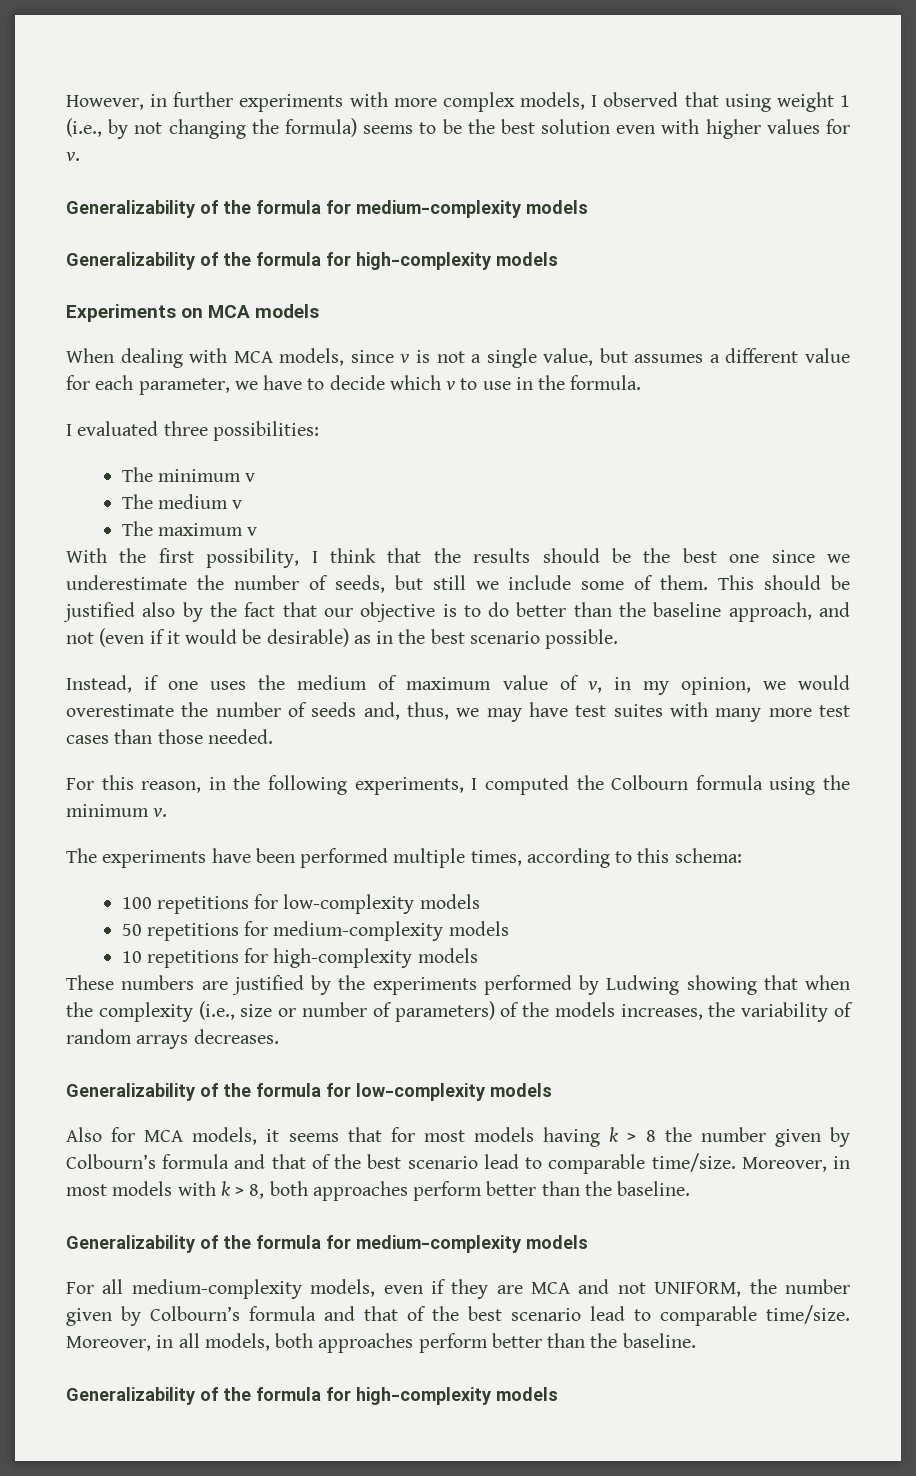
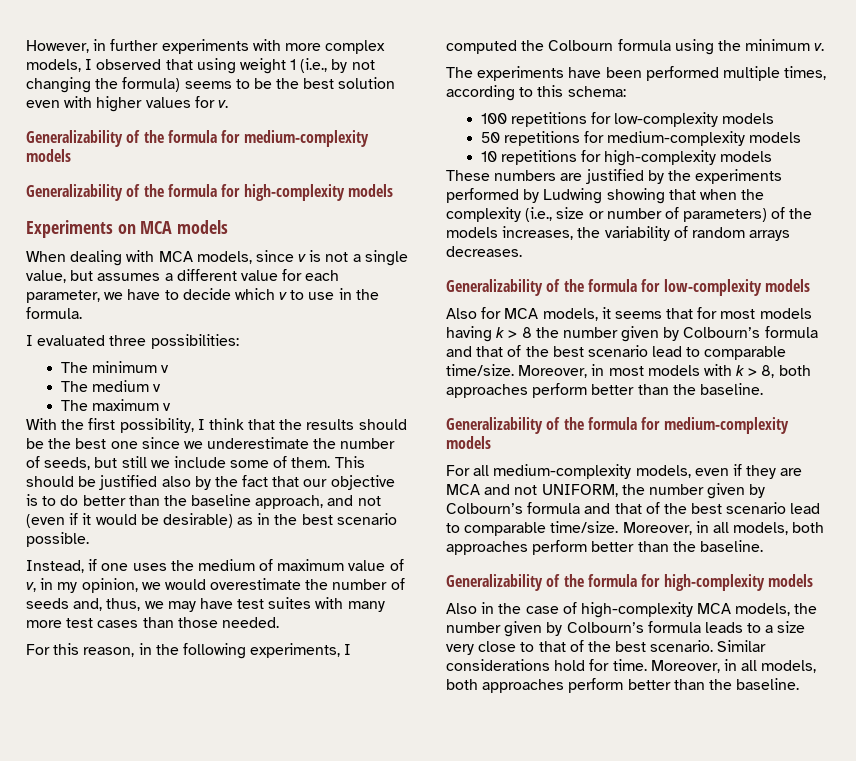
+ Also in the case of high-complexity MCA models, the number given by Colbourn’s formula leads to a size very close to that of the best scenario. Similar considerations hold for time. Moreover, in all models, both approaches perform better than the baseline.

